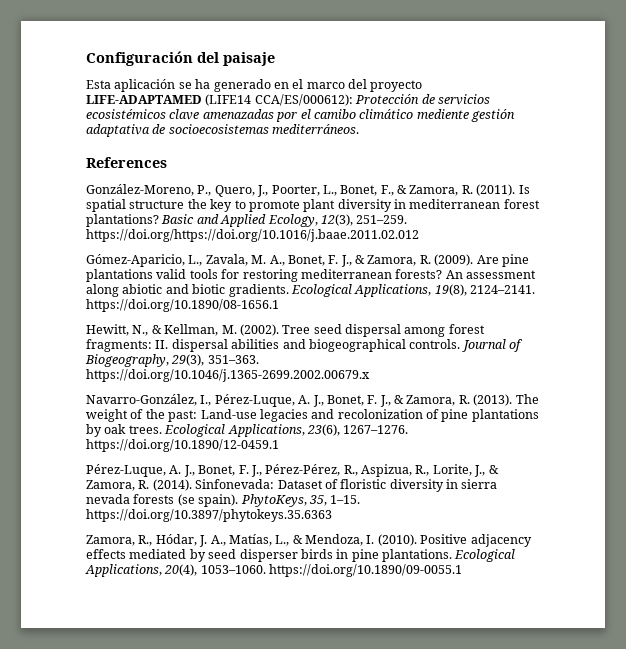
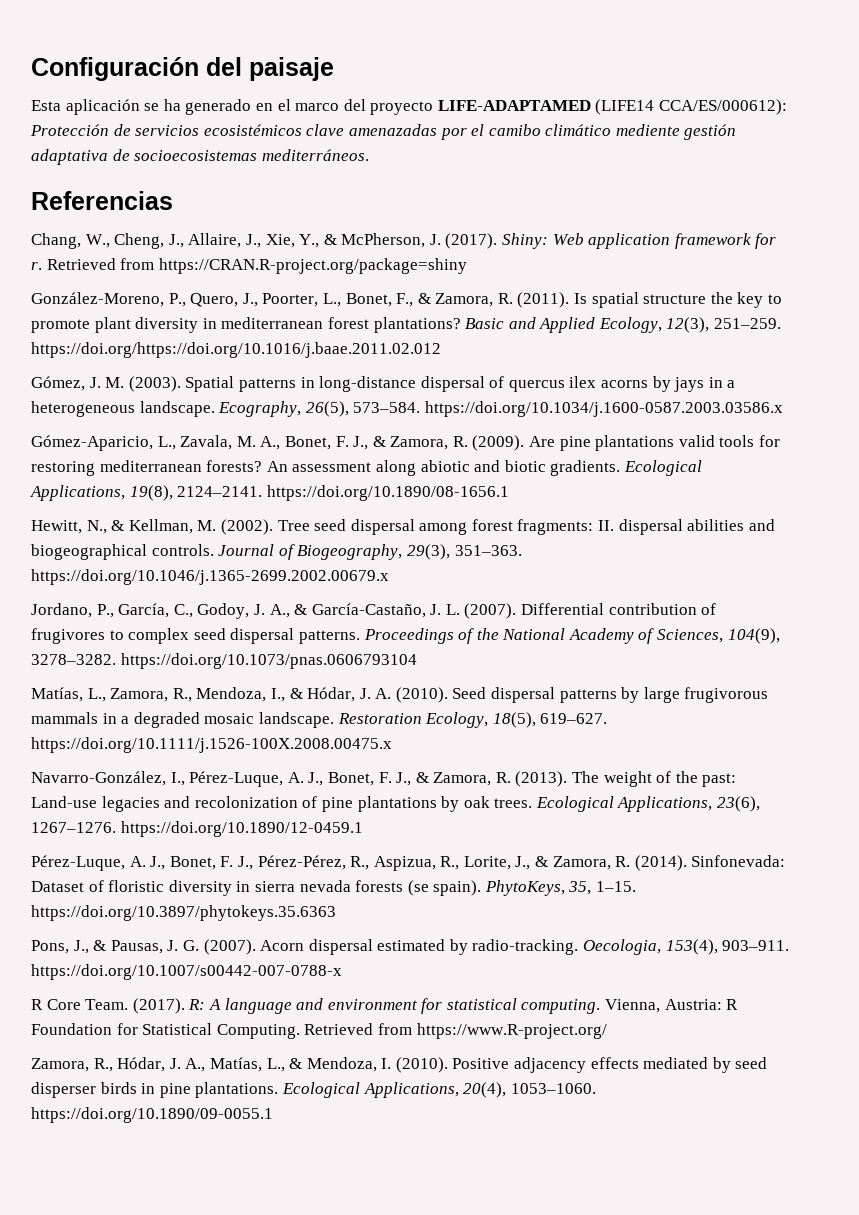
- References
+ Referencias
+ Chang, W., Cheng, J., Allaire, J., Xie, Y., & McPherson, J. (2017). Shiny: Web application framework for r. Retrieved from https://CRAN.R-project.org/package=shiny
+ Gómez, J. M. (2003). Spatial patterns in long-distance dispersal of quercus ilex acorns by jays in a heterogeneous landscape. Ecography, 26(5), 573–584. https://doi.org/10.1034/j.1600-0587.2003.03586.x
+ Jordano, P., García, C., Godoy, J. A., & García-Castaño, J. L. (2007). Differential contribution of frugivores to complex seed dispersal patterns. Proceedings of the National Academy of Sciences, 104(9), 3278–3282. https://doi.org/10.1073/pnas.0606793104
+ Matías, L., Zamora, R., Mendoza, I., & Hódar, J. A. (2010). Seed dispersal patterns by large frugivorous mammals in a degraded mosaic landscape. Restoration Ecology, 18(5), 619–627. https://doi.org/10.1111/j.1526-100X.2008.00475.x
+ Pons, J., & Pausas, J. G. (2007). Acorn dispersal estimated by radio-tracking. Oecologia, 153(4), 903–911. https://doi.org/10.1007/s00442-007-0788-x
+ R Core Team. (2017). R: A language and environment for statistical computing. Vienna, Austria: R Foundation for Statistical Computing. Retrieved from https://www.R-project.org/

